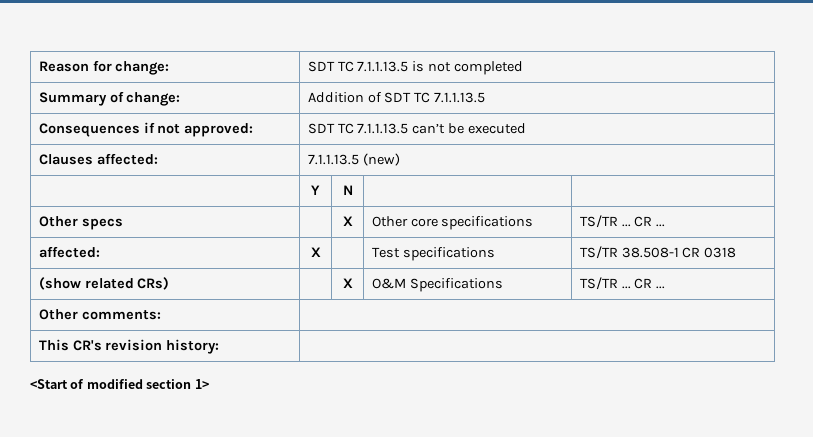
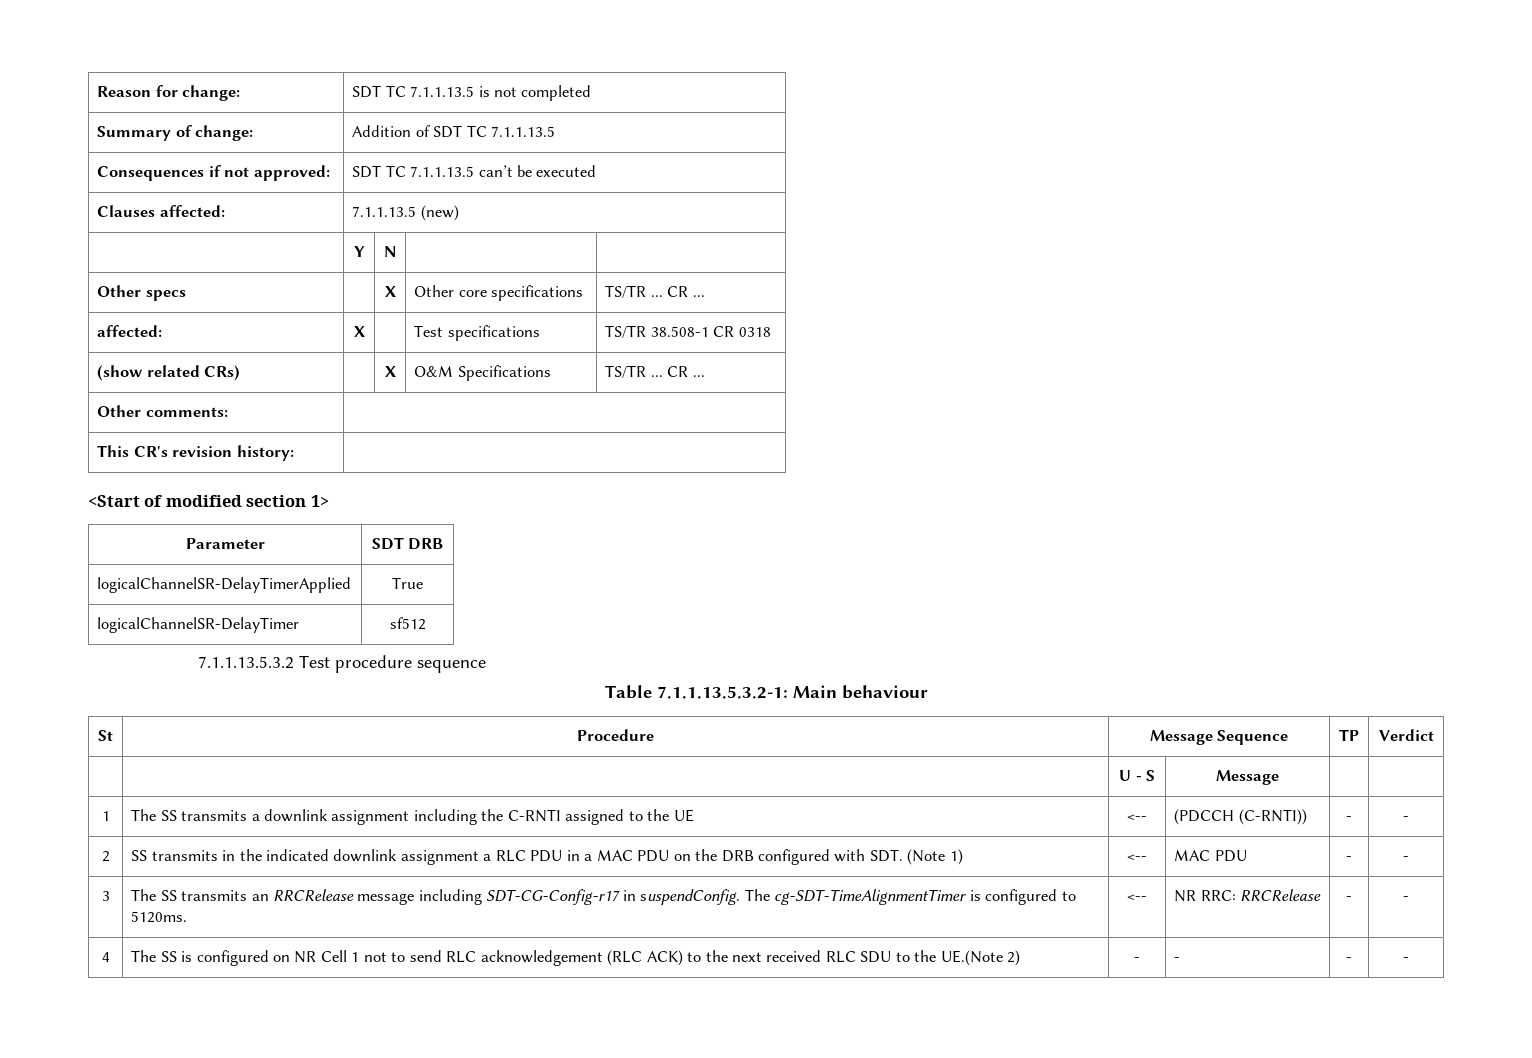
+ Parameter | SDT DRB
+ logicalChannelSR-DelayTimerApplied | True
+ logicalChannelSR-DelayTimer | sf512
+ 7.1.1.13.5.3.2 Test procedure sequence
+ Table 7.1.1.13.5.3.2-1: Main behaviour
+ St | Procedure | Message Sequence | TP | Verdict
+ | | U - S | Message | |
+ 1 | The SS transmits a downlink assignment including the C-RNTI assigned to the UE | <-- | (PDCCH (C-RNTI)) | - | -
+ 2 | SS transmits in the indicated downlink assignment a RLC PDU in a MAC PDU on the DRB configured with SDT. (Note 1) | <-- | MAC PDU | - | -
+ 3 | The SS transmits an RRCRelease message including SDT-CG-Config-r17 in suspendConfig. The cg-SDT-TimeAlignmentTimer is configured to 5120ms. | <-- | NR RRC: RRCRelease | - | -
+ 4 | The SS is configured on NR Cell 1 not to send RLC acknowledgement (RLC ACK) to the next received RLC SDU to the UE.(Note 2) | - | - | - | -

